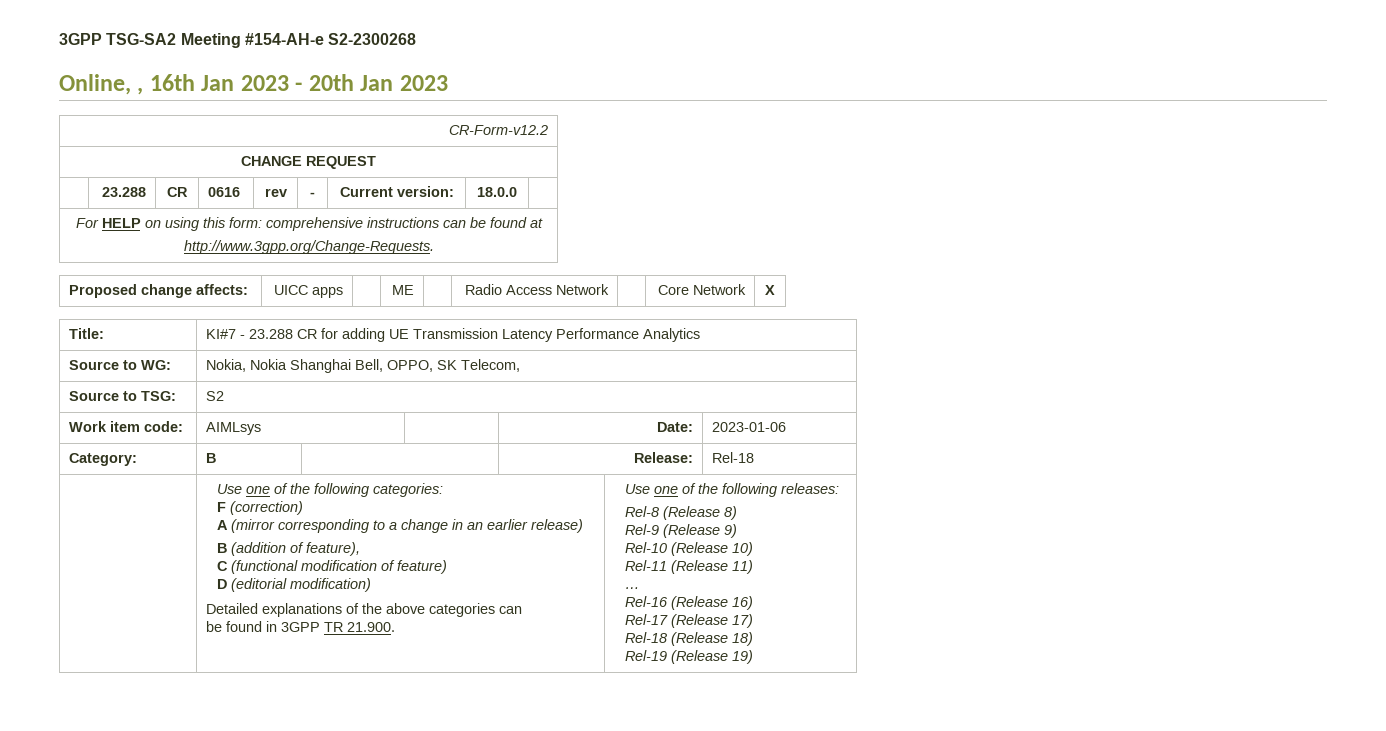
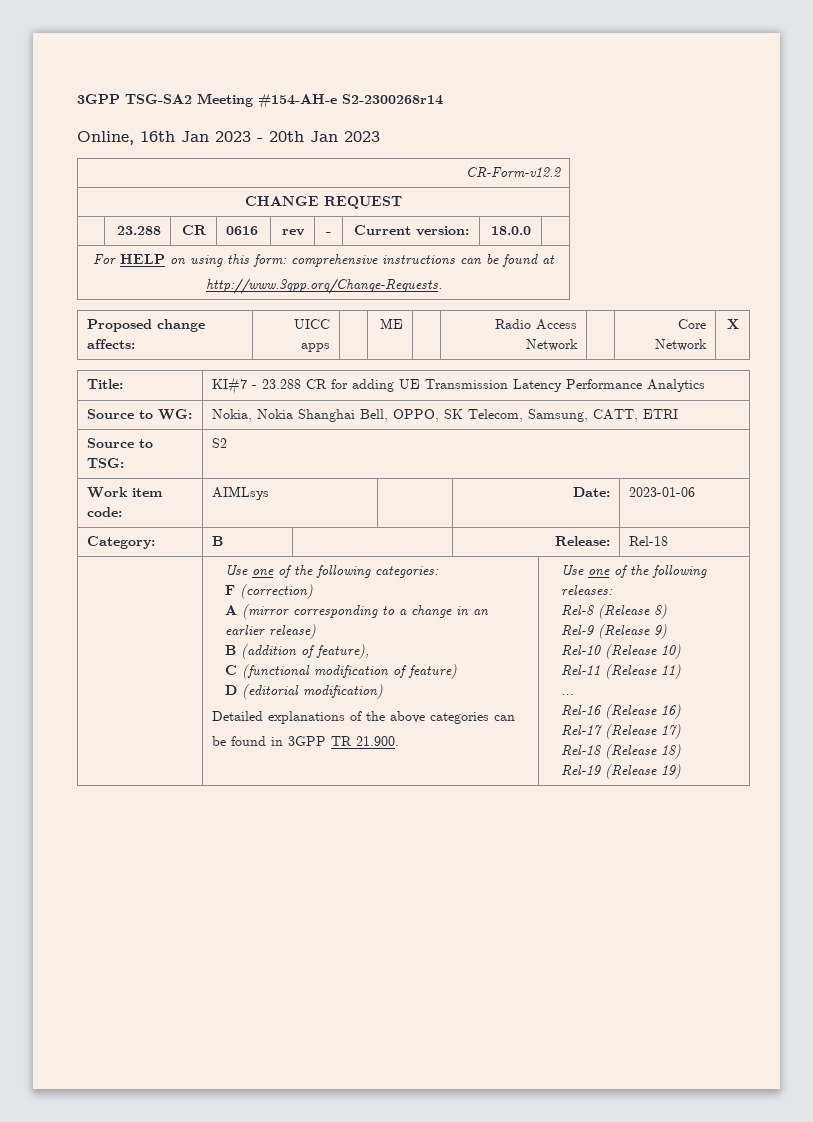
- 3GPP TSG-SA2 Meeting #154-AH-e S2-2300268
+ 3GPP TSG-SA2 Meeting #154-AH-e S2-2300268r14
- Online, , 16th Jan 2023 - 20th Jan 2023
+ Online, 16th Jan 2023 - 20th Jan 2023
- Source to WG: | Nokia, Nokia Shanghai Bell, OPPO, SK Telecom,
+ Source to WG: | Nokia, Nokia Shanghai Bell, OPPO, SK Telecom, Samsung, CATT, ETRI

